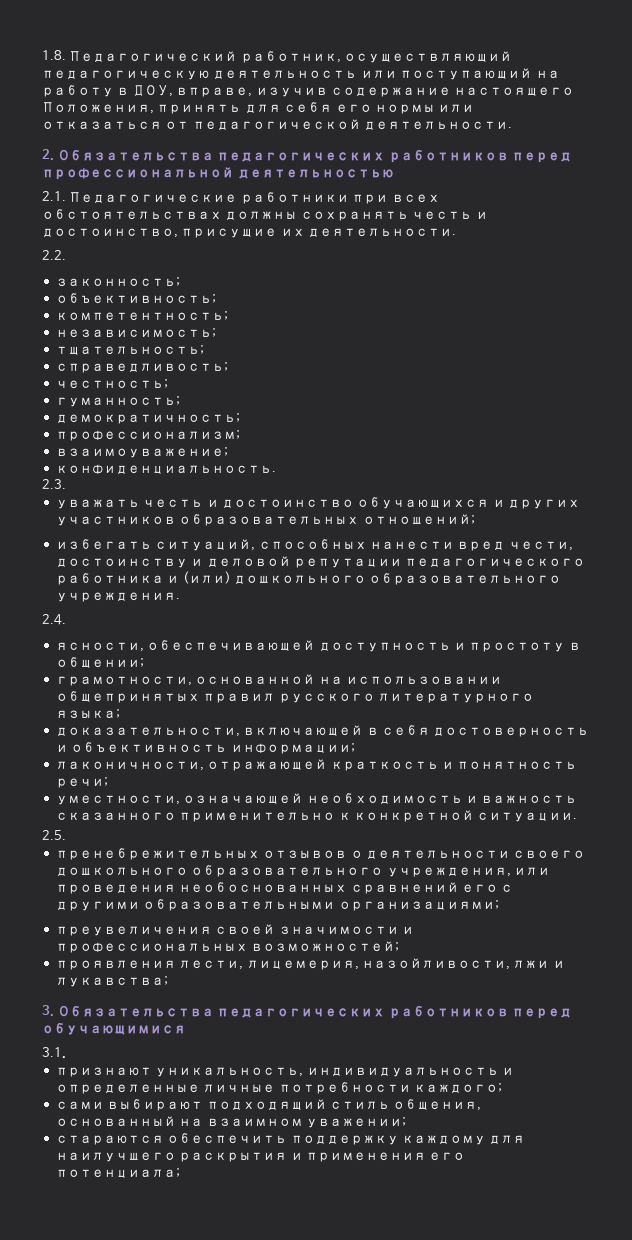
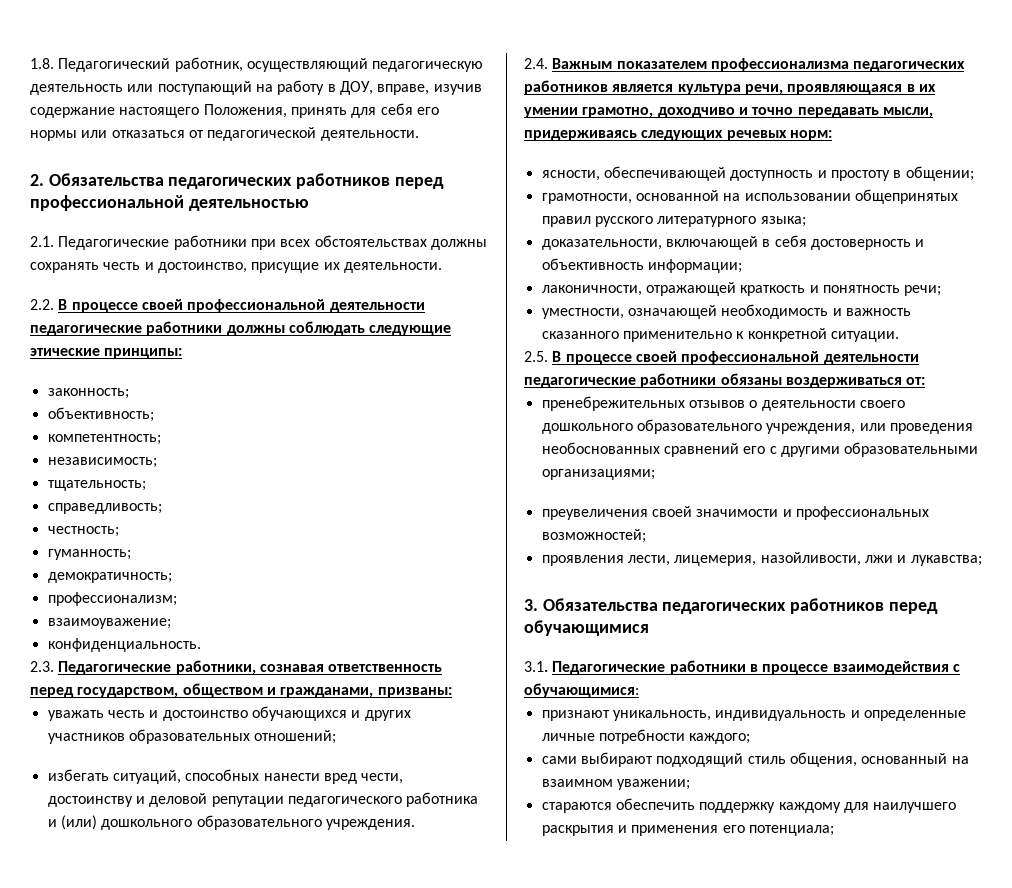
- 2.2.
+ 2.2. В процессе своей профессиональной деятельности педагогические работники должны соблюдать следующие этические принципы:
- 2.3.
+ 2.3. Педагогические работники, сознавая ответственность перед государством, обществом и гражданами, призваны:
- 2.4.
+ 2.4. Важным показателем профессионализма педагогических работников является культура речи, проявляющаяся в их умении грамотно, доходчиво и точно передавать мысли, придерживаясь следующих речевых норм:
- 2.5.
+ 2.5. В процессе своей профессиональной деятельности педагогические работники обязаны воздерживаться от:
- 3.1.
+ 3.1. Педагогические работники в процессе взаимодействия с обучающимися:

